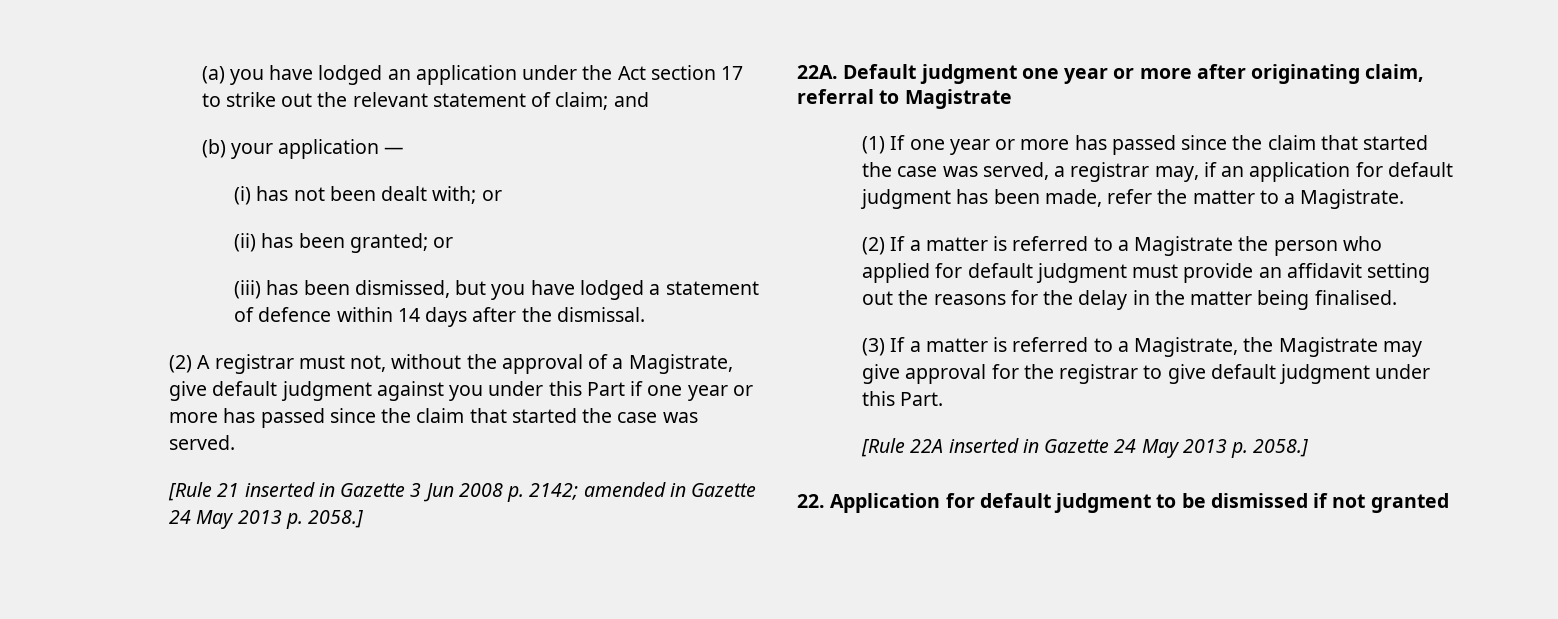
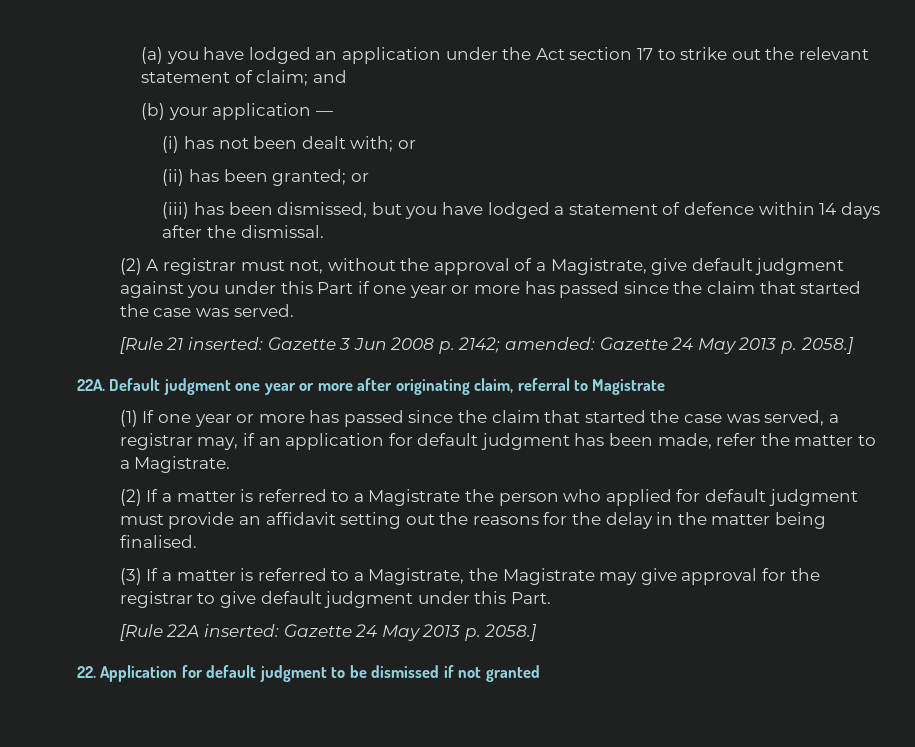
- [Rule 21 inserted in Gazette 3 Jun 2008 p. 2142; amended in Gazette 24 May 2013 p. 2058.]
+ [Rule 21 inserted: Gazette 3 Jun 2008 p. 2142; amended: Gazette 24 May 2013 p. 2058.]
- [Rule 22A inserted in Gazette 24 May 2013 p. 2058.]
+ [Rule 22A inserted: Gazette 24 May 2013 p. 2058.]

